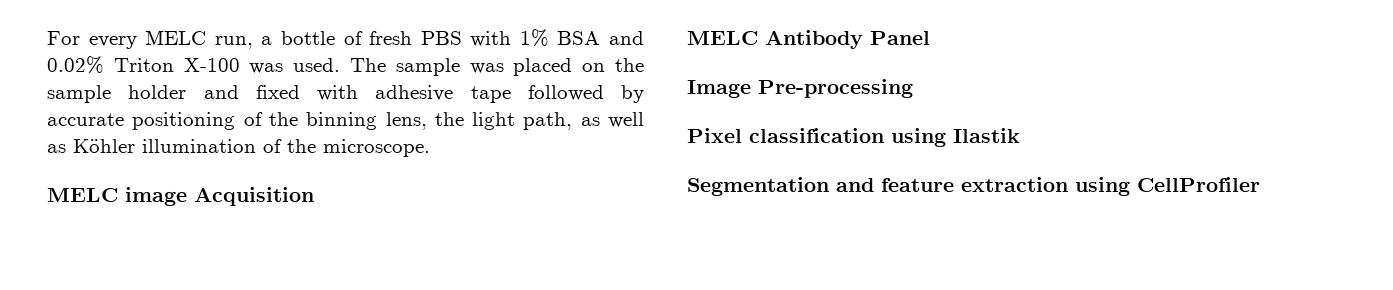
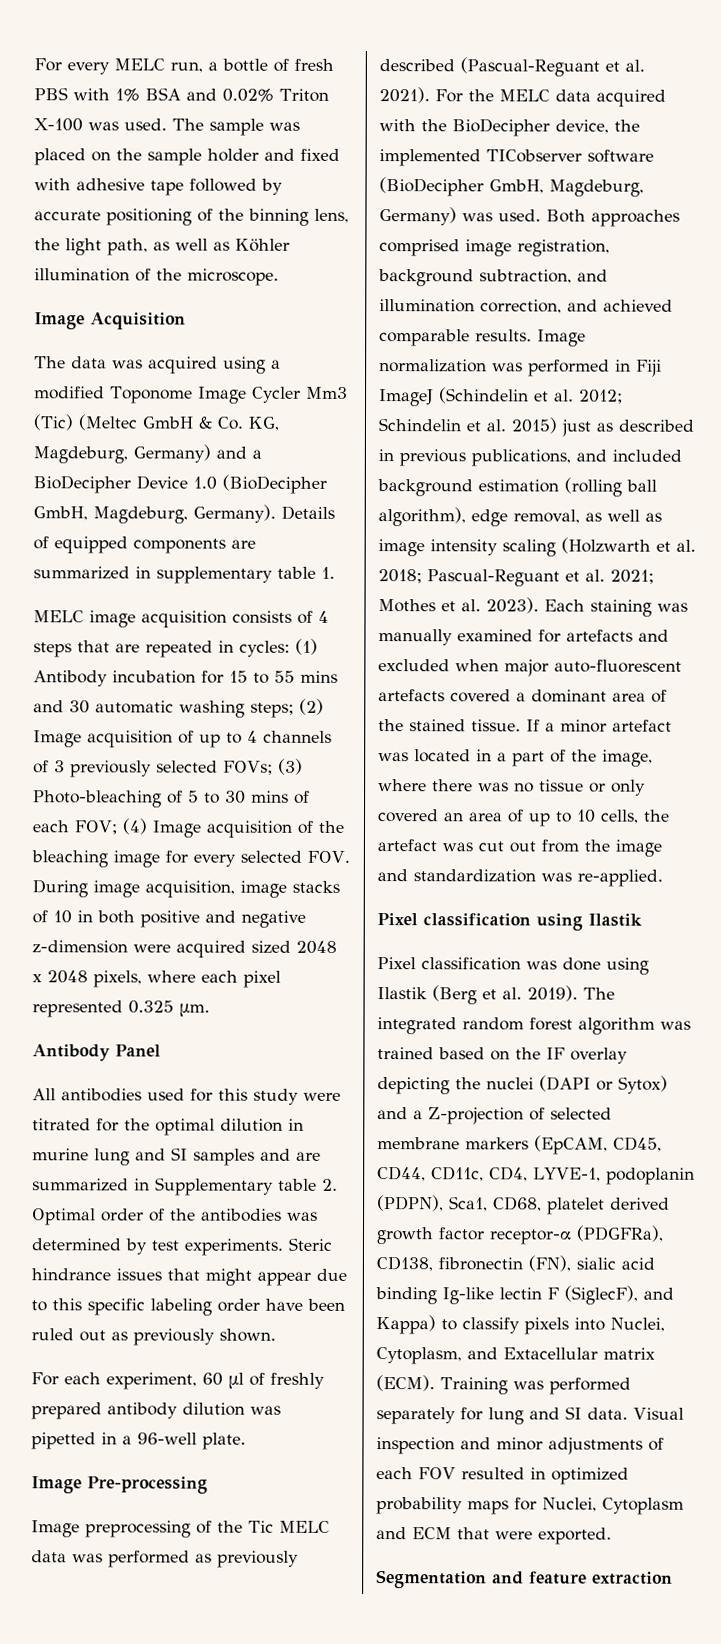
- MELC image Acquisition
- MELC Antibody Panel
+ Image Acquisition
+ The data was acquired using a modified Toponome Image Cycler Mm3 (Tic) (Meltec GmbH & Co. KG, Magdeburg, Germany) and a BioDecipher Device 1.0 (BioDecipher GmbH, Magdeburg, Germany). Details of equipped components are summarized in supplementary table 1.
+ MELC image acquisition consists of 4 steps that are repeated in cycles: (1) Antibody incubation for 15 to 55 mins and 30 automatic washing steps; (2) Image acquisition of up to 4 channels of 3 previously selected FOVs; (3) Photo-bleaching of 5 to 30 mins of each FOV; (4) Image acquisition of the bleaching image for every selected FOV. During image acquisition, image stacks of 10 in both positive and negative z-dimension were acquired sized 2048 x 2048 pixels, where each pixel represented 0.325 µm.
+ Antibody Panel
+ All antibodies used for this study were titrated for the optimal dilution in murine lung and SI samples and are summarized in Supplementary table 2. Optimal order of the antibodies was determined by test experiments. Steric hindrance issues that might appear due to this specific labeling order have been ruled out as previously shown.
+ For each experiment, 60 µl of freshly prepared antibody dilution was pipetted in a 96-well plate.
  Image Pre-processing
+ Image preprocessing of the Tic MELC data was performed as previously described (Pascual-Reguant et al. 2021). For the MELC data acquired with the BioDecipher device, the implemented TICobserver software (BioDecipher GmbH, Magdeburg, Germany) was used. Both approaches comprised image registration, background subtraction, and illumination correction, and achieved comparable results. Image normalization was performed in Fiji ImageJ (Schindelin et al. 2012; Schindelin et al. 2015) just as described in previous publications, and included background estimation (rolling ball algorithm), edge removal, as well as image intensity scaling (Holzwarth et al. 2018; Pascual-Reguant et al. 2021; Mothes et al. 2023). Each staining was manually examined for artefacts and excluded when major auto-fluorescent artefacts covered a dominant area of the stained tissue. If a minor artefact was located in a part of the image, where there was no tissue or only covered an area of up to 10 cells, the artefact was cut out from the image and standardization was re-applied.
  Pixel classification using Ilastik
+ Pixel classification was done using Ilastik (Berg et al. 2019). The integrated random forest algorithm was trained based on the IF overlay depicting the nuclei (DAPI or Sytox) and a Z-projection of selected membrane markers (EpCAM, CD45, CD44, CD11c, CD4, LYVE-1, podoplanin (PDPN), Sca1, CD68, platelet derived growth factor receptor-α (PDGFRa), CD138, fibronectin (FN), sialic acid binding Ig-like lectin F (SiglecF), and Kappa) to classify pixels into Nuclei, Cytoplasm, and Extacellular matrix (ECM). Training was performed separately for lung and SI data. Visual inspection and minor adjustments of each FOV resulted in optimized probability maps for Nuclei, Cytoplasm and ECM that were exported.
- Segmentation and feature extraction using CellProfiler
+ Segmentation and feature extraction

